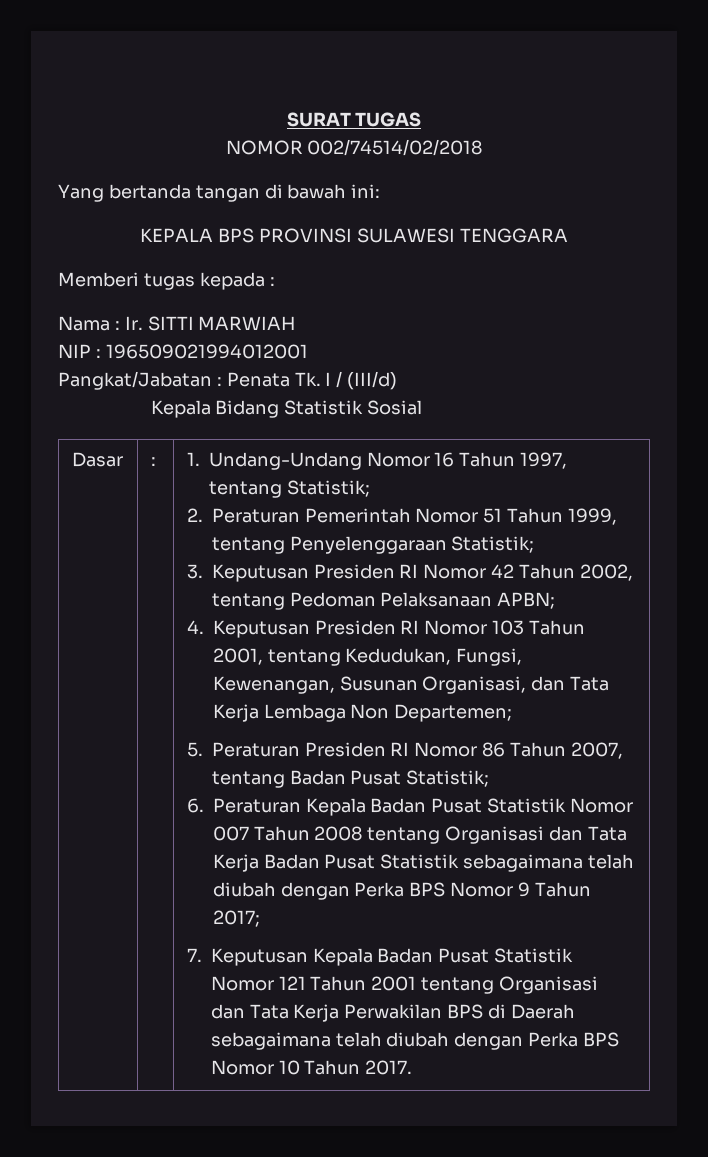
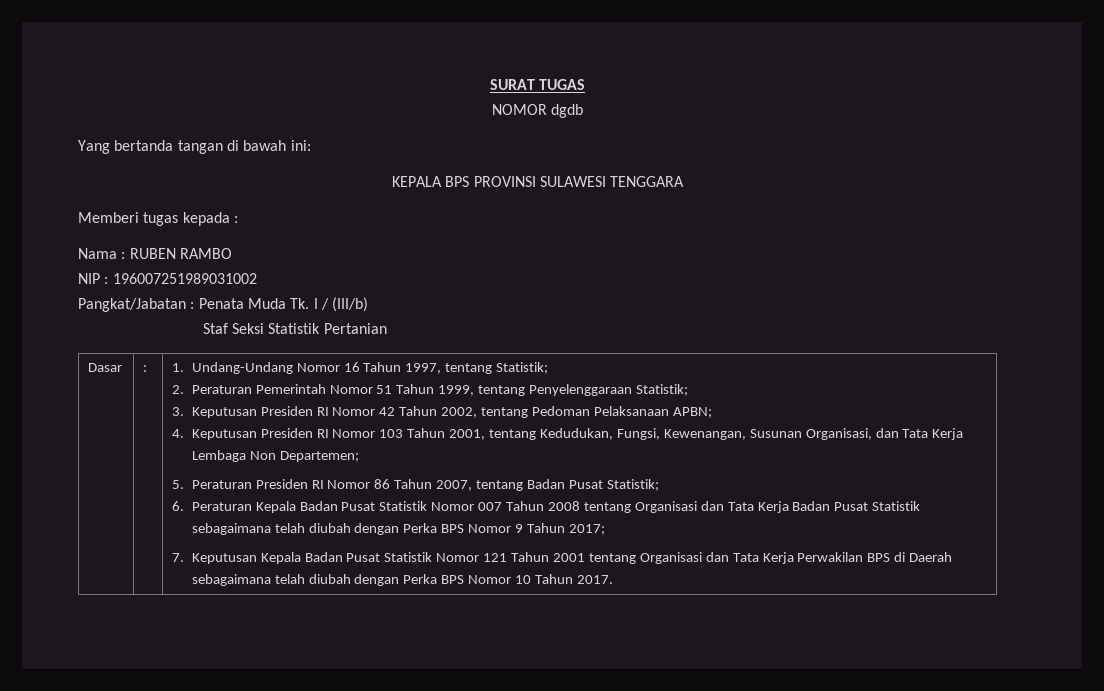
- NOMOR 002/74514/02/2018
+ NOMOR dgdb
- Nama : Ir. SITTI MARWIAH
+ Nama : RUBEN RAMBO
- NIP : 196509021994012001
+ NIP : 196007251989031002
- Pangkat/Jabatan : Penata Tk. I / (III/d)
- Kepala Bidang Statistik Sosial
+ Pangkat/Jabatan : Penata Muda Tk. I / (III/b)
+ Staf Seksi Statistik Pertanian

